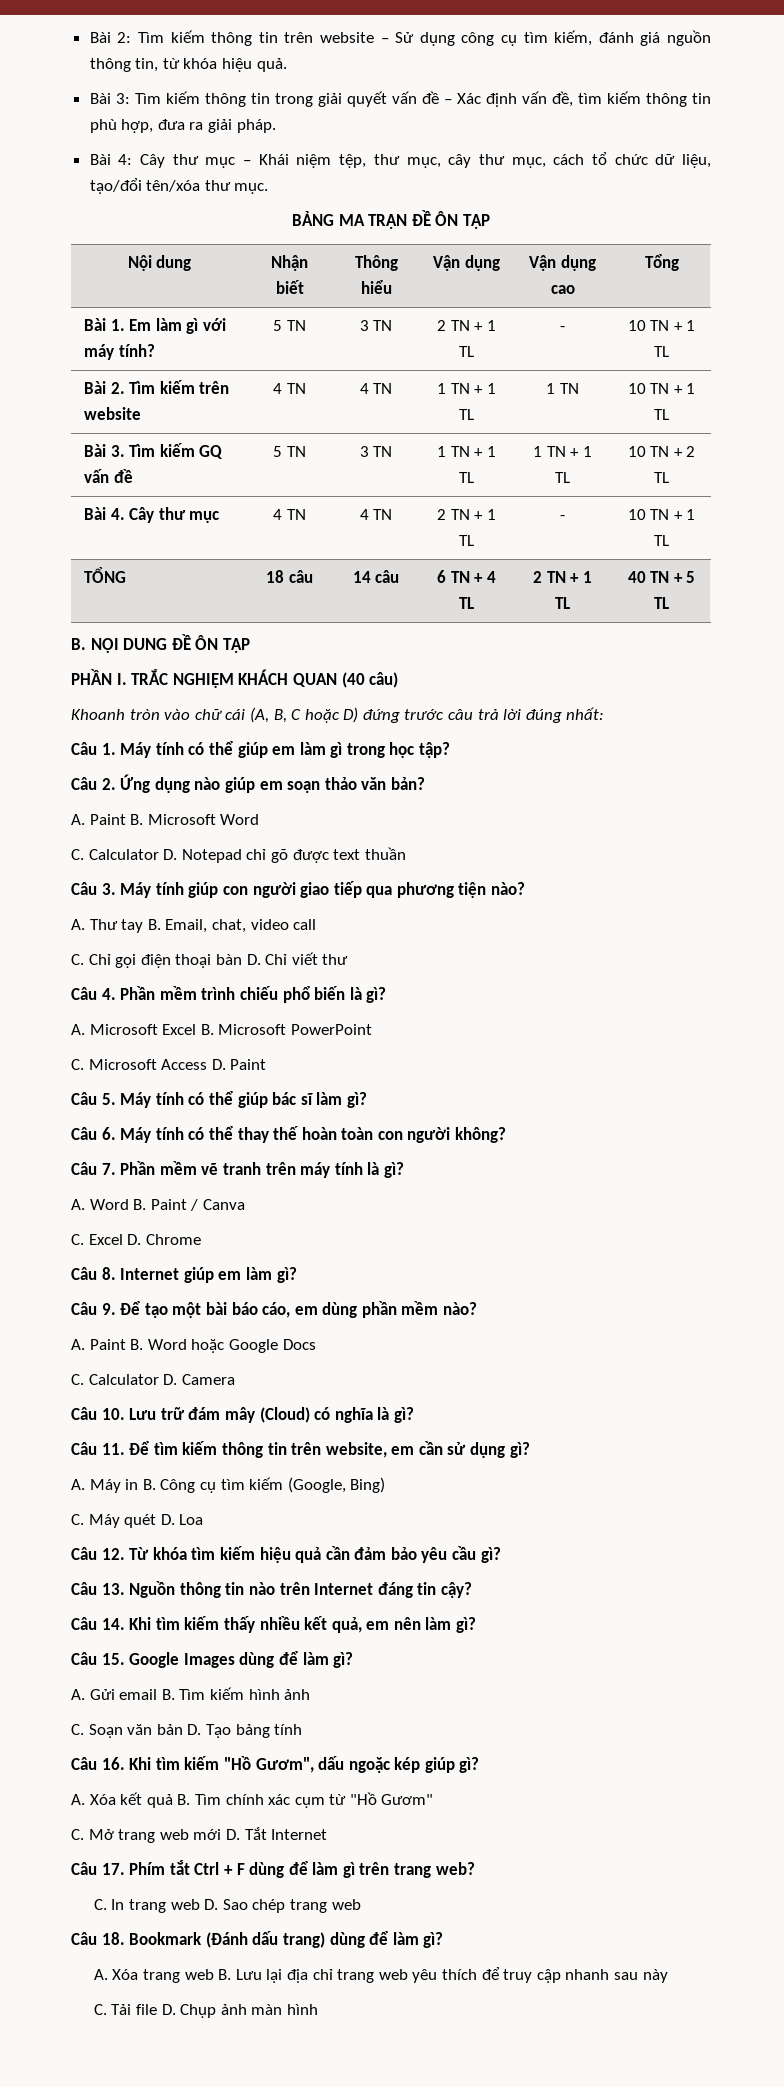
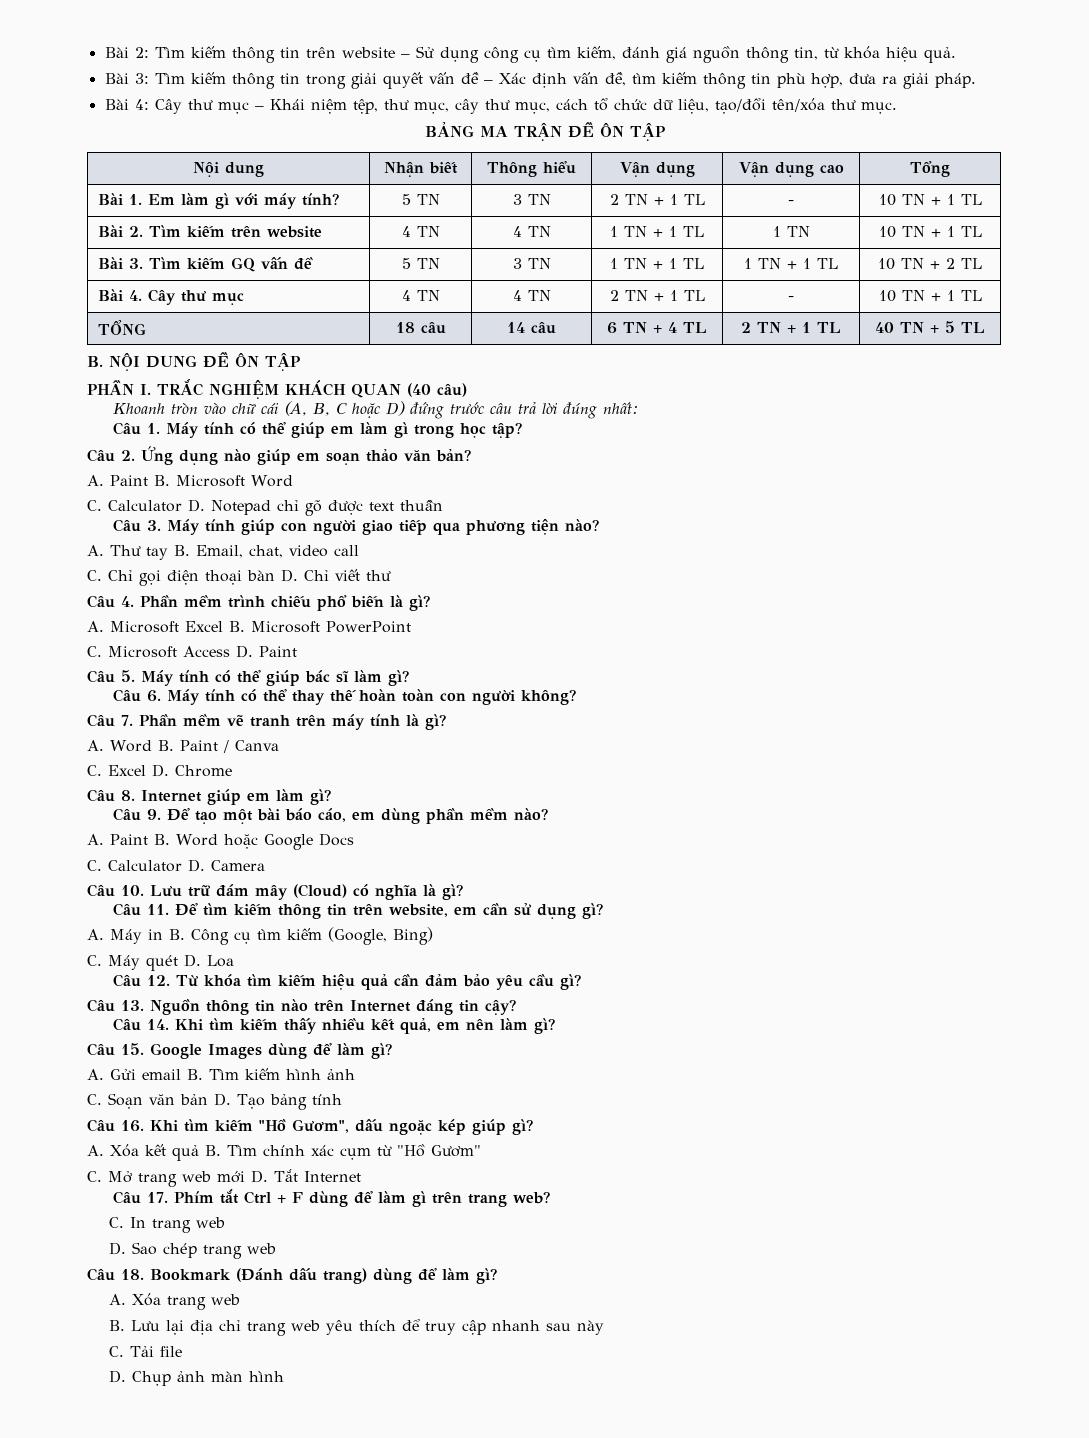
- C. In trang web D. Sao chép trang web
+ C. In trang web
+ D. Sao chép trang web
- A. Xóa trang web B. Lưu lại địa chỉ trang web yêu thích để truy cập nhanh sau này
+ A. Xóa trang web
+ B. Lưu lại địa chỉ trang web yêu thích để truy cập nhanh sau này
- C. Tải file D. Chụp ảnh màn hình
+ C. Tải file
+ D. Chụp ảnh màn hình

